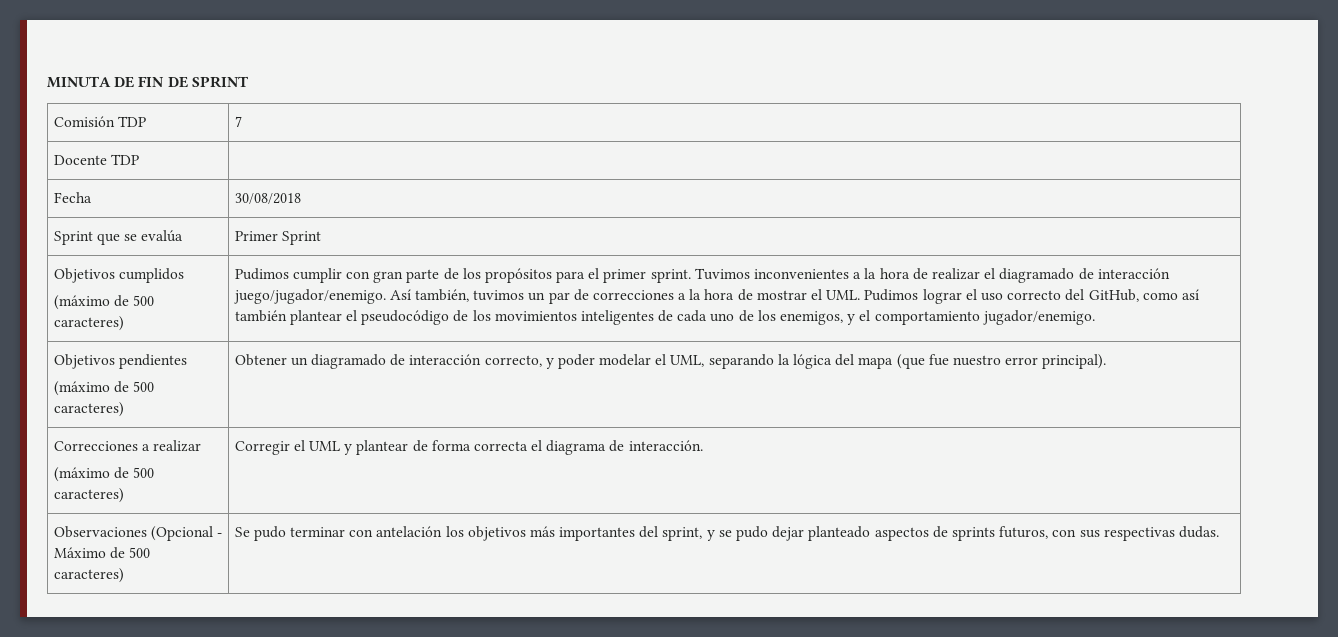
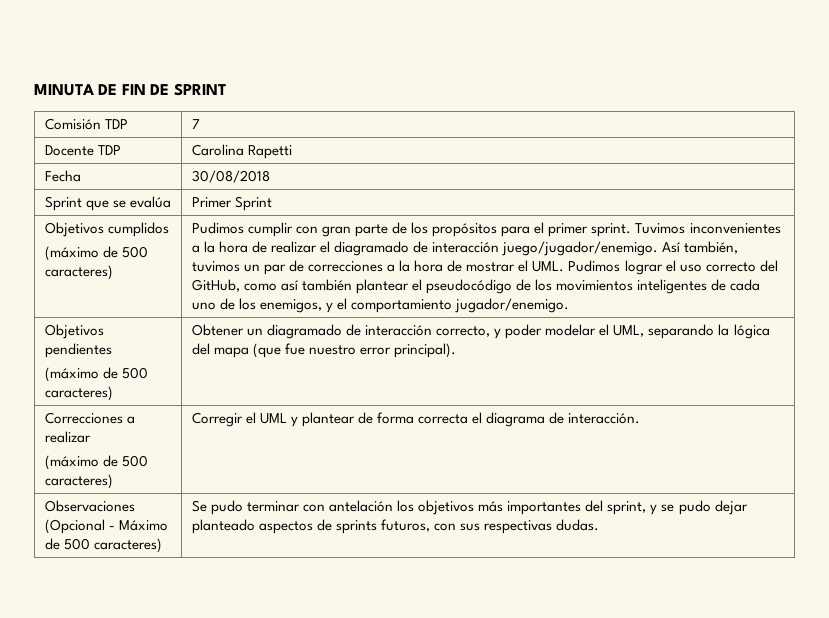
- Docente TDP |
+ Docente TDP | Carolina Rapetti

